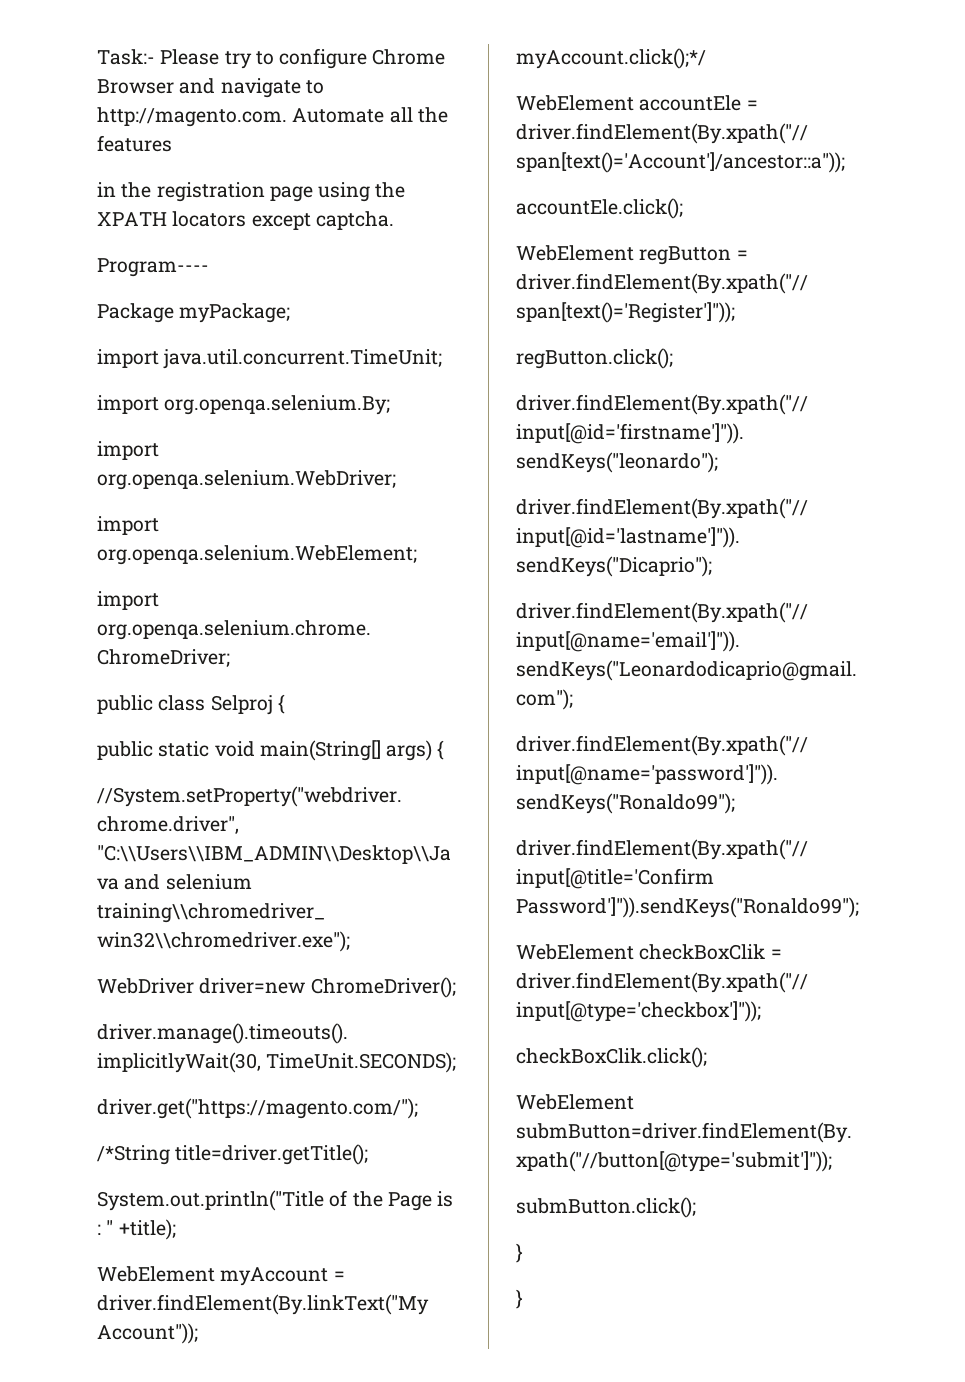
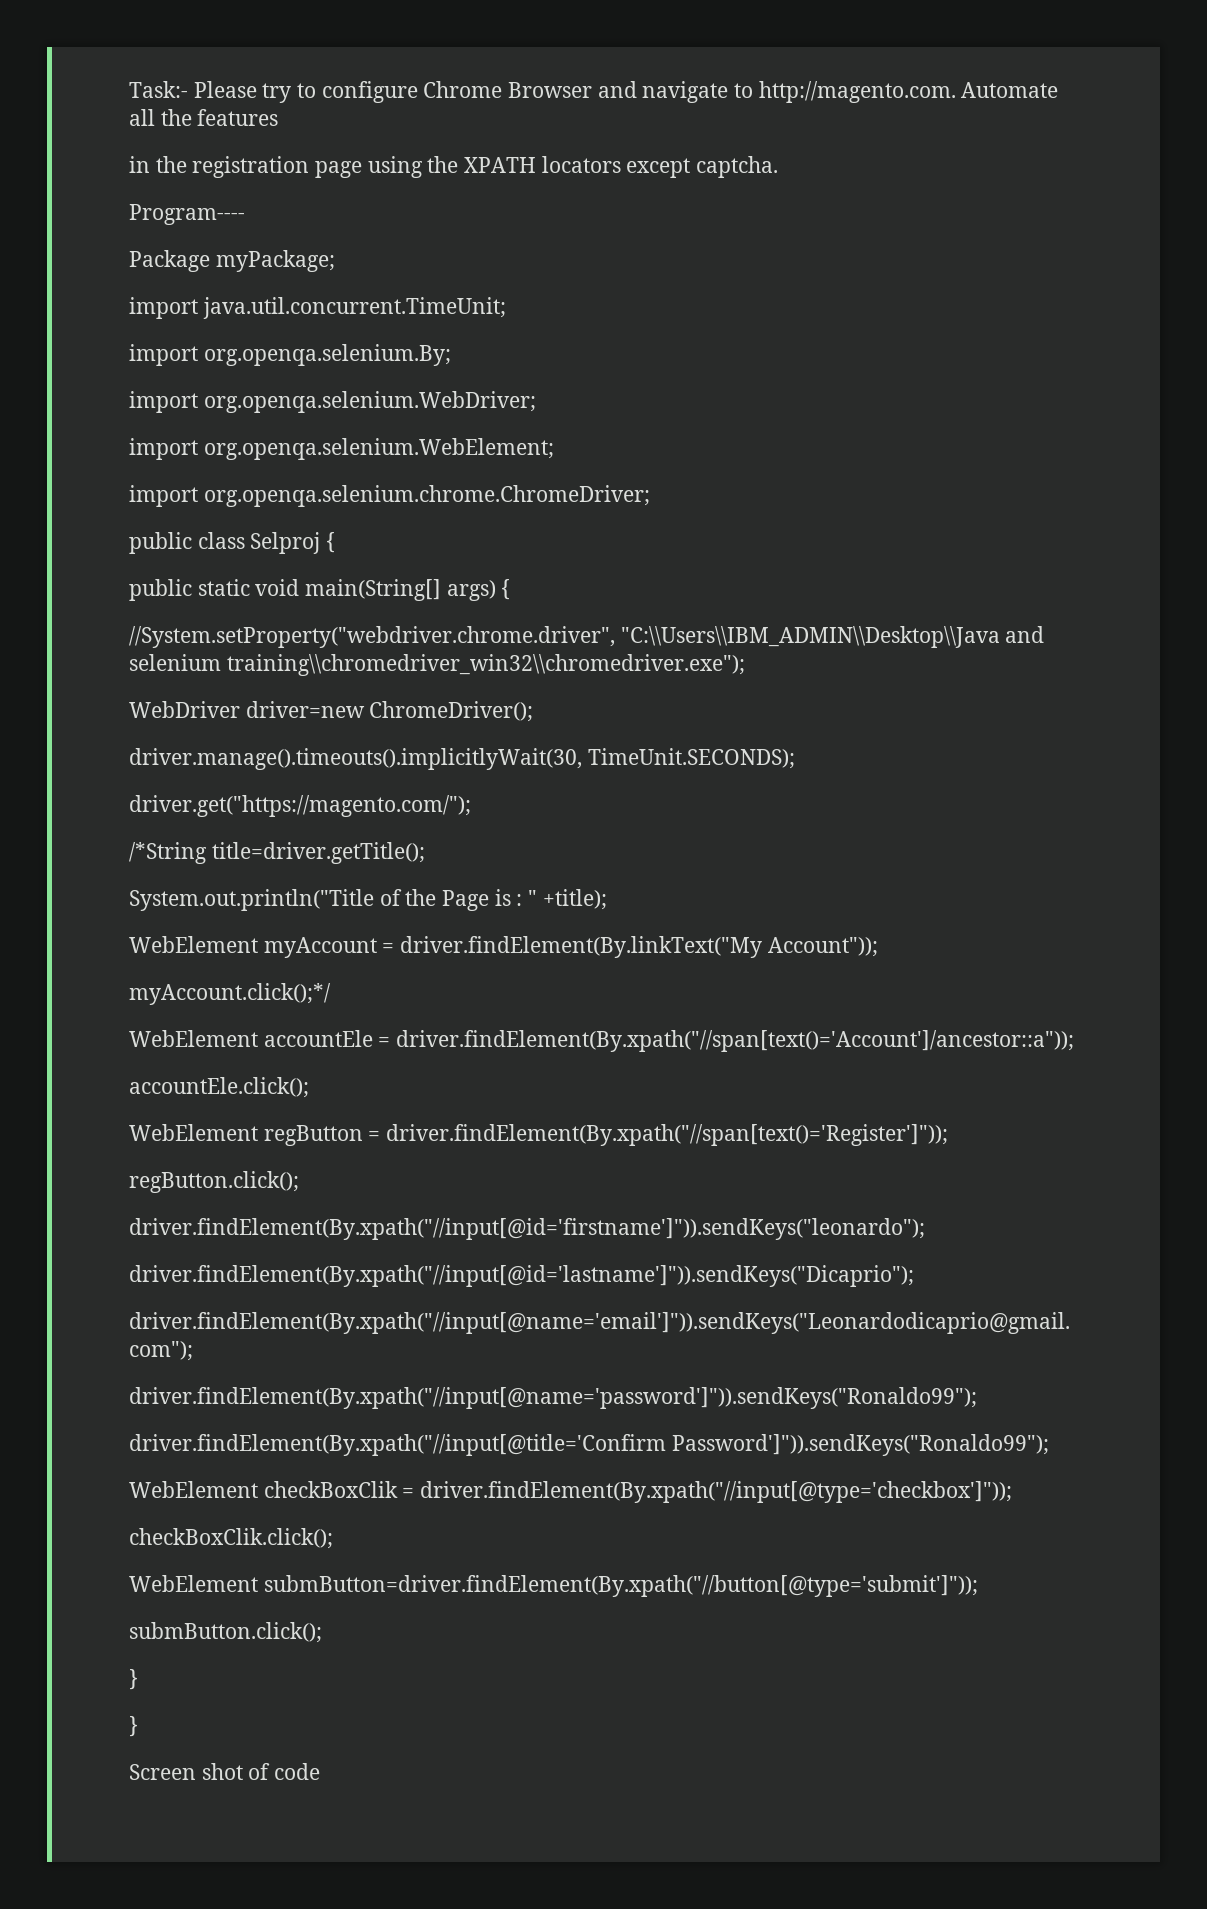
+ Screen shot of code

